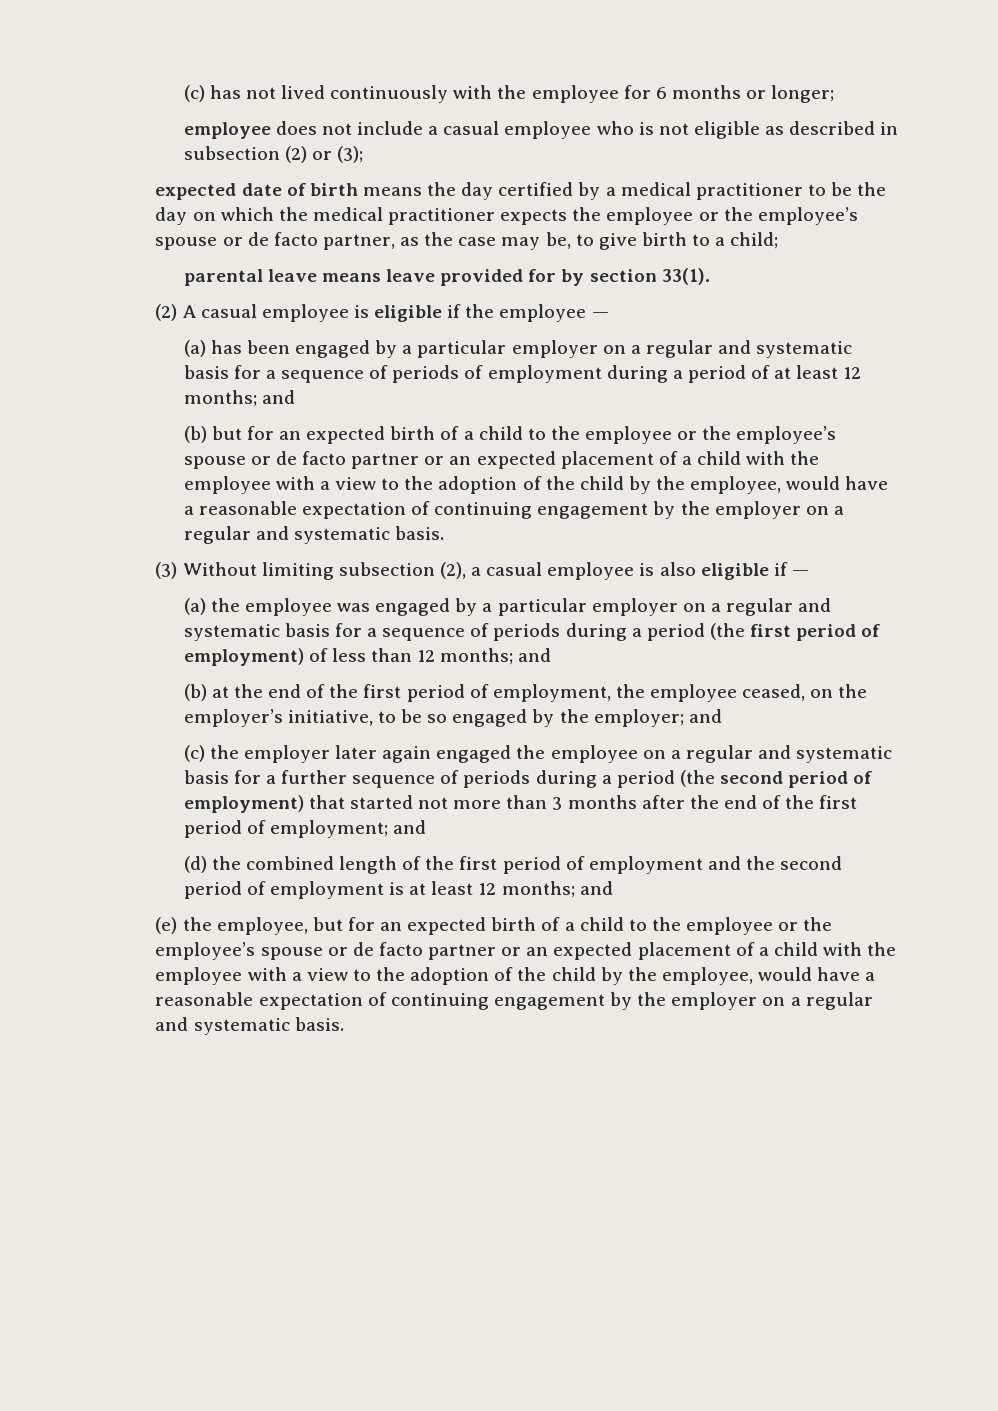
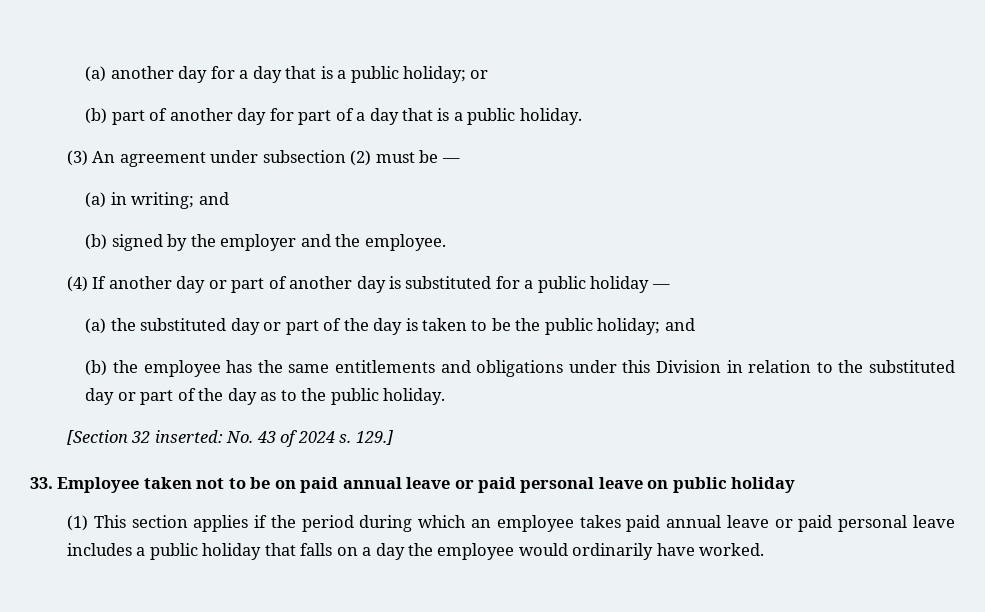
- (c) has not lived continuously with the employee for 6 months or longer;
- employee does not include a casual employee who is not eligible as described in subsection (2) or (3);
- expected date of birth means the day certified by a medical practitioner to be the day on which the medical practitioner expects the employee or the employee’s spouse or de facto partner, as the case may be, to give birth to a child;
- parental leave means leave provided for by section 33(1).
- (2) A casual employee is eligible if the employee —
- (a) has been engaged by a particular employer on a regular and systematic basis for a sequence of periods of employment during a period of at least 12 months; and
- (b) but for an expected birth of a child to the employee or the employee’s spouse or de facto partner or an expected placement of a child with the employee with a view to the adoption of the child by the employee, would have a reasonable expectation of continuing engagement by the employer on a regular and systematic basis.
- (3) Without limiting subsection (2), a casual employee is also eligible if —
- (a) the employee was engaged by a particular employer on a regular and systematic basis for a sequence of periods during a period (the first period of employment) of less than 12 months; and
- (b) at the end of the first period of employment, the employee ceased, on the employer’s initiative, to be so engaged by the employer; and
- (c) the employer later again engaged the employee on a regular and systematic basis for a further sequence of periods during a period (the second period of employment) that started not more than 3 months after the end of the first period of employment; and
- (d) the combined length of the first period of employment and the second period of employment is at least 12 months; and
- (e) the employee, but for an expected birth of a child to the employee or the employee’s spouse or de facto partner or an expected placement of a child with the employee with a view to the adoption of the child by the employee, would have a reasonable expectation of continuing engagement by the employer on a regular and systematic basis.
+ (a) another day for a day that is a public holiday; or
+ (b) part of another day for part of a day that is a public holiday.
+ (3) An agreement under subsection (2) must be —
+ (a) in writing; and
+ (b) signed by the employer and the employee.
+ (4) If another day or part of another day is substituted for a public holiday —
+ (a) the substituted day or part of the day is taken to be the public holiday; and
+ (b) the employee has the same entitlements and obligations under this Division in relation to the substituted day or part of the day as to the public holiday.
+ [Section 32 inserted: No. 43 of 2024 s. 129.]
+ 33. Employee taken not to be on paid annual leave or paid personal leave on public holiday
+ (1) This section applies if the period during which an employee takes paid annual leave or paid personal leave includes a public holiday that falls on a day the employee would ordinarily have worked.

